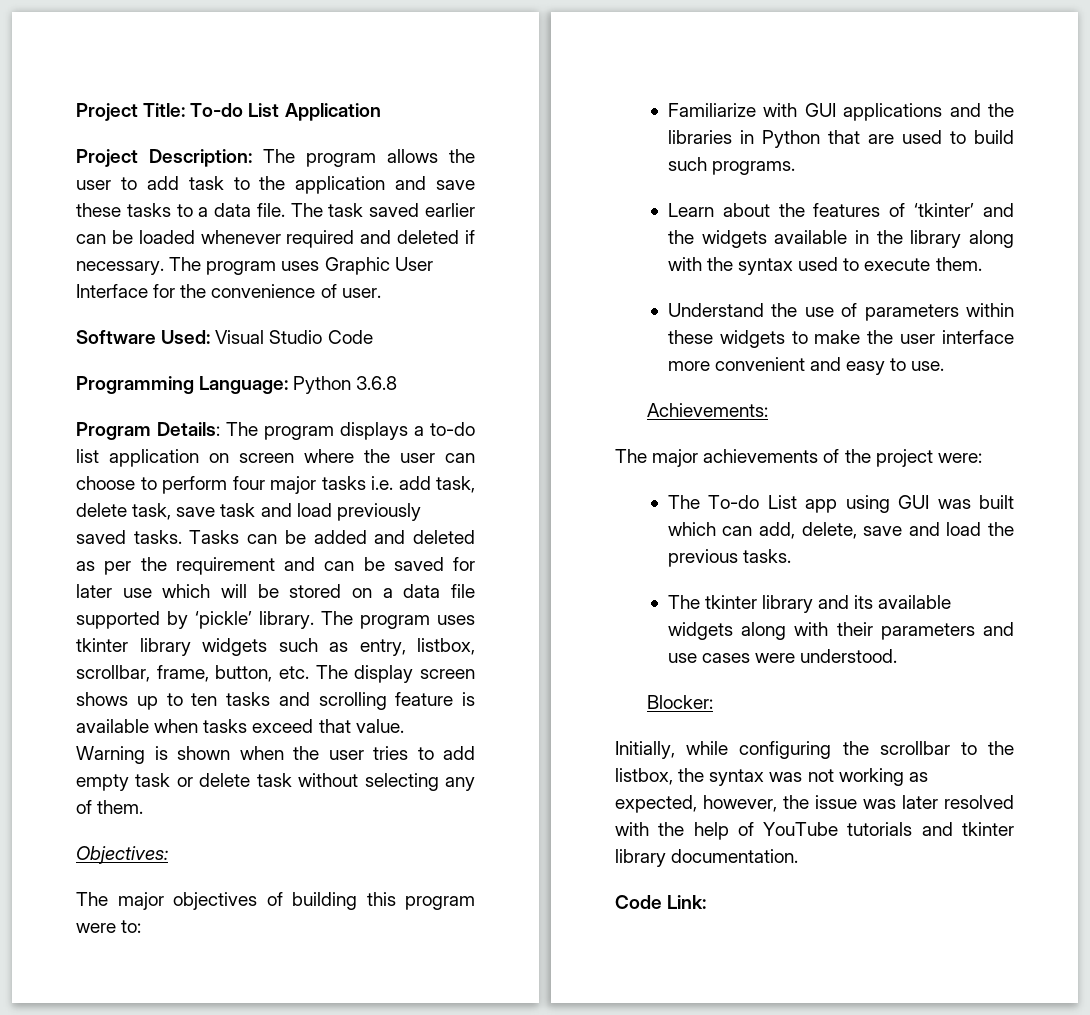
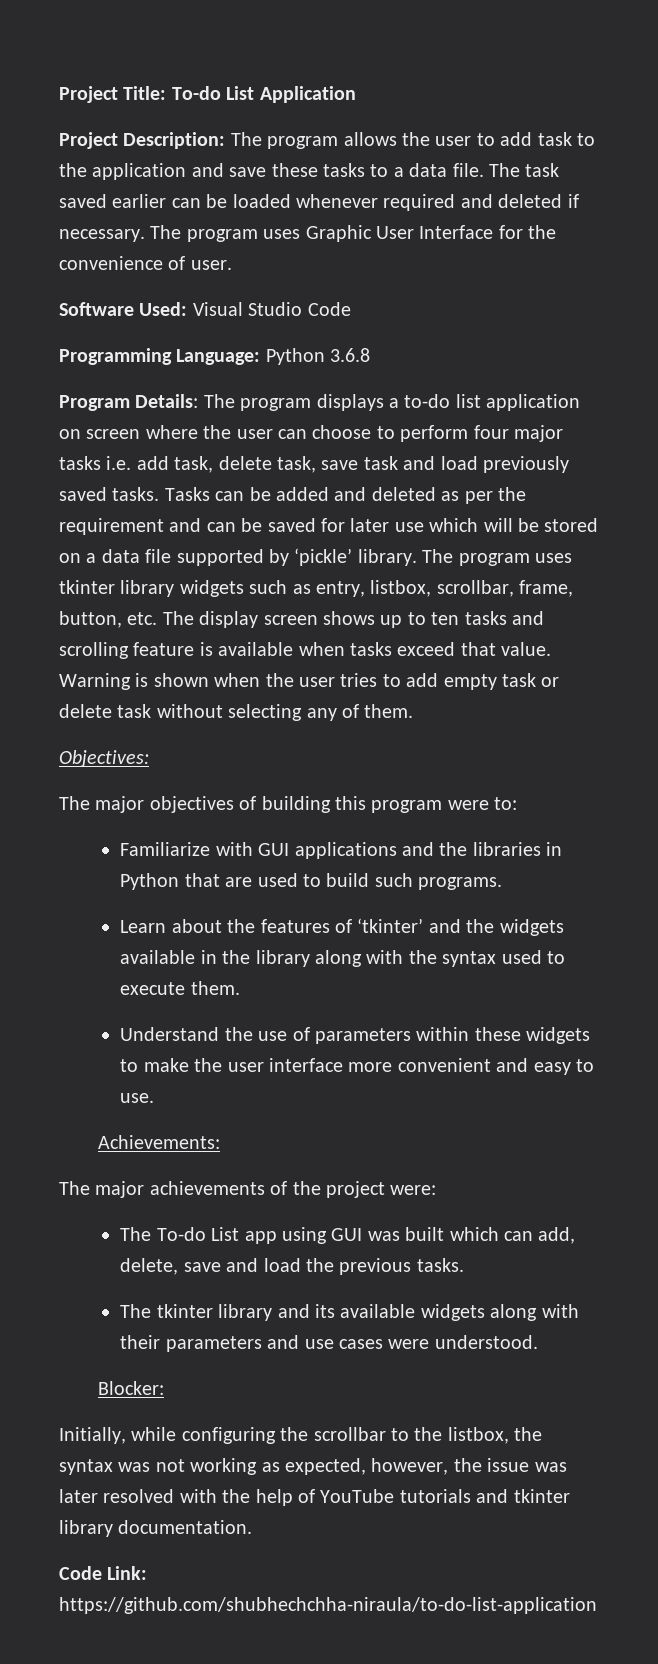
- Code Link:
+ Code Link: https://github.com/shubhechchha-niraula/to-do-list-application

